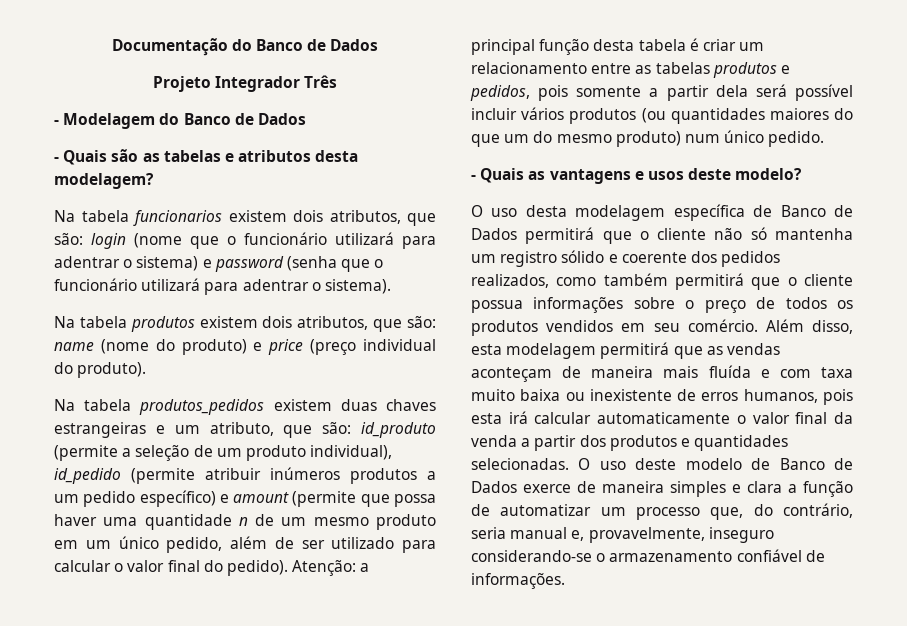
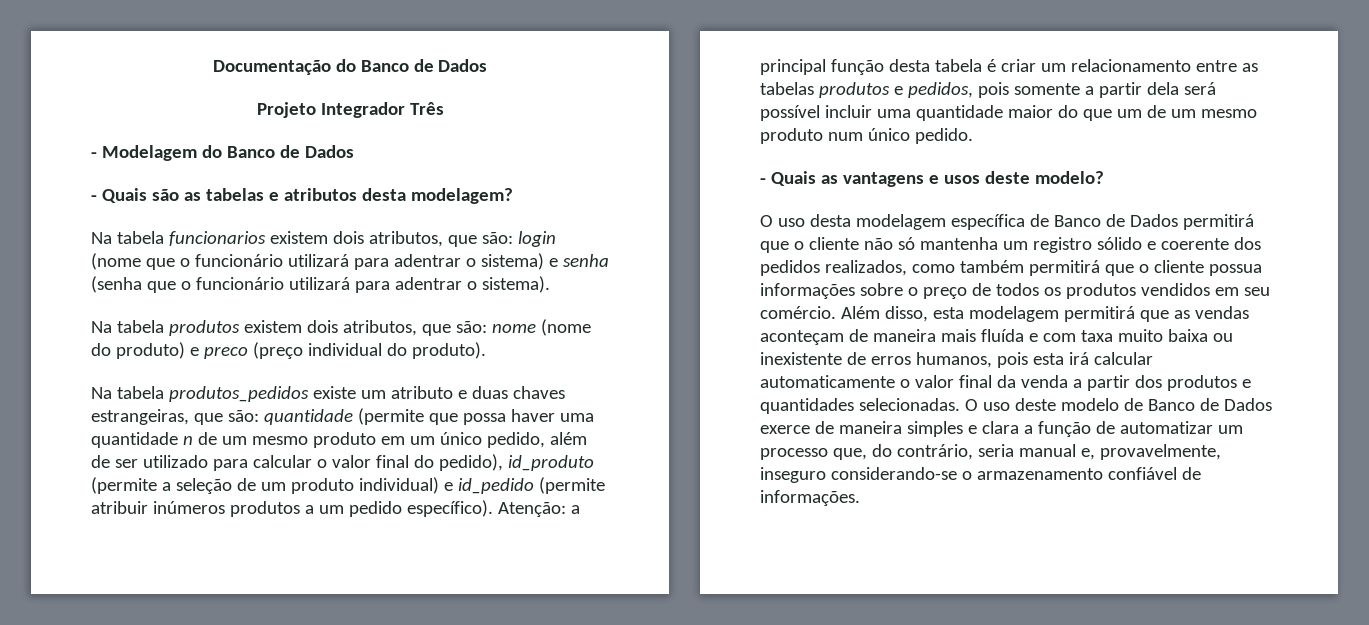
- Na tabela funcionarios existem dois atributos, que são: login (nome que o funcionário utilizará para adentrar o sistema) e password (senha que o funcionário utilizará para adentrar o sistema).
+ Na tabela funcionarios existem dois atributos, que são: login (nome que o funcionário utilizará para adentrar o sistema) e senha (senha que o funcionário utilizará para adentrar o sistema).
- Na tabela produtos existem dois atributos, que são: name (nome do produto) e price (preço individual do produto).
+ Na tabela produtos existem dois atributos, que são: nome (nome do produto) e preco (preço individual do produto).
- Na tabela produtos_pedidos existem duas chaves estrangeiras e um atributo, que são: id_produto (permite a seleção de um produto individual), id_pedido (permite atribuir inúmeros produtos a um pedido específico) e amount (permite que possa haver uma quantidade n de um mesmo produto em um único pedido, além de ser utilizado para calcular o valor final do pedido).
+ Na tabela produtos_pedidos existe um atributo e duas chaves estrangeiras, que são: quantidade (permite que possa haver uma quantidade n de um mesmo produto em um único pedido, além de ser utilizado para calcular o valor final do pedido), id_produto (permite a seleção de um produto individual) e id_pedido (permite atribuir inúmeros produtos a um pedido específico).
- Atenção: a principal função desta tabela é criar um relacionamento entre as tabelas produtos e pedidos, pois somente a partir dela será possível incluir vários produtos (ou quantidades maiores do que um do mesmo produto) num único pedido.
+ Atenção: a principal função desta tabela é criar um relacionamento entre as tabelas produtos e pedidos, pois somente a partir dela será possível incluir uma quantidade maior do que um de um mesmo produto num único pedido.

